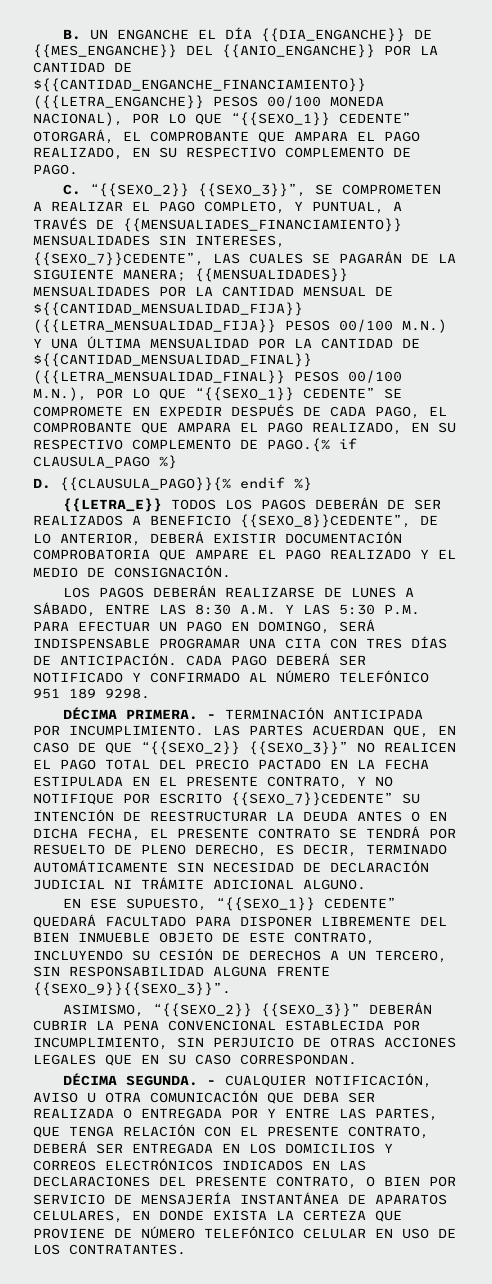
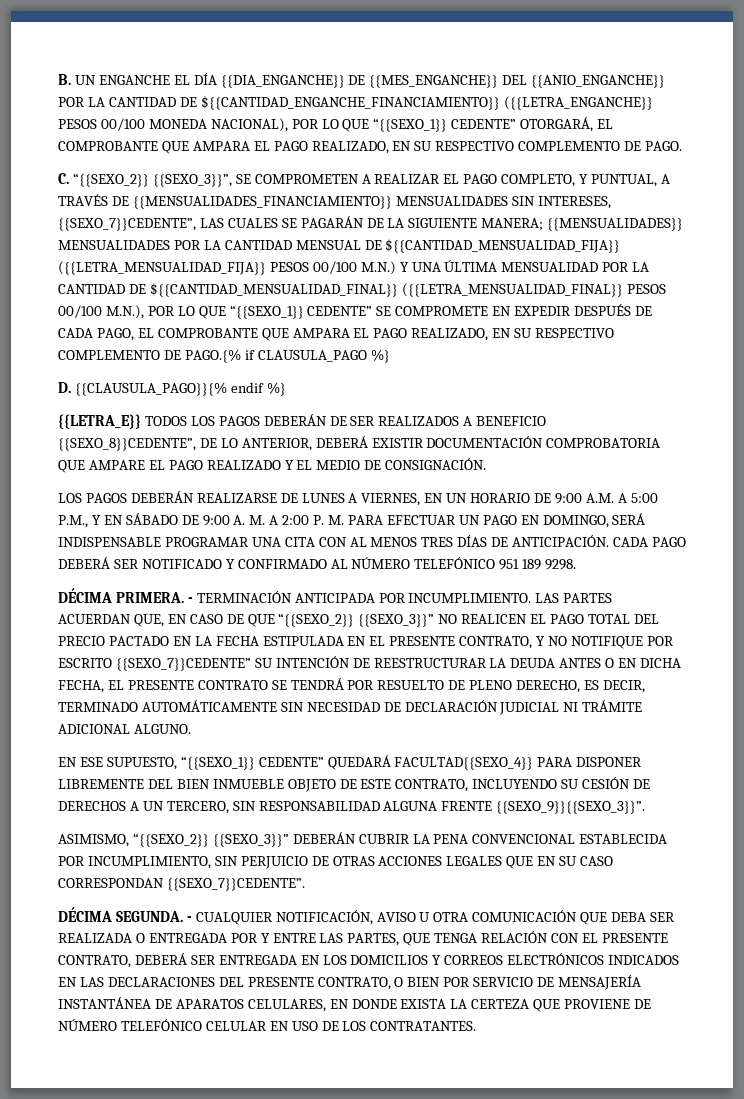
- C. “{{SEXO_2}} {{SEXO_3}}”, SE COMPROMETEN A REALIZAR EL PAGO COMPLETO, Y PUNTUAL, A TRAVÉS DE {{MENSUALIADES_FINANCIAMIENTO}} MENSUALIDADES SIN INTERESES, {{SEXO_7}}CEDENTE”, LAS CUALES SE PAGARÁN DE LA SIGUIENTE MANERA;
+ C. “{{SEXO_2}} {{SEXO_3}}”, SE COMPROMETEN A REALIZAR EL PAGO COMPLETO, Y PUNTUAL, A TRAVÉS DE {{MENSUALIDADES_FINANCIAMIENTO}} MENSUALIDADES SIN INTERESES, {{SEXO_7}}CEDENTE”, LAS CUALES SE PAGARÁN DE LA SIGUIENTE MANERA;
- LOS PAGOS DEBERÁN REALIZARSE DE LUNES A SÁBADO, ENTRE LAS 8:30 A.M. Y LAS 5:30 P.M. PARA EFECTUAR UN PAGO EN DOMINGO, SERÁ INDISPENSABLE PROGRAMAR UNA CITA CON TRES DÍAS DE ANTICIPACIÓN.
+ LOS PAGOS DEBERÁN REALIZARSE DE LUNES A VIERNES, EN UN HORARIO DE 9:00 A.M. A 5:00 P.M., Y EN SÁBADO DE 9:00 A. M. A 2:00 P. M. PARA EFECTUAR UN PAGO EN DOMINGO, SERÁ INDISPENSABLE PROGRAMAR UNA CITA CON AL MENOS TRES DÍAS DE ANTICIPACIÓN.
- EN ESE SUPUESTO, “{{SEXO_1}} CEDENTE” QUEDARÁ FACULTADO PARA DISPONER LIBREMENTE DEL BIEN INMUEBLE OBJETO DE ESTE CONTRATO, INCLUYENDO SU CESIÓN DE DERECHOS A UN TERCERO, SIN RESPONSABILIDAD ALGUNA FRENTE {{SEXO_9}}{{SEXO_3}}”.
+ EN ESE SUPUESTO, “{{SEXO_1}} CEDENTE” QUEDARÁ FACULTAD{{SEXO_4}} PARA DISPONER LIBREMENTE DEL BIEN INMUEBLE OBJETO DE ESTE CONTRATO, INCLUYENDO SU CESIÓN DE DERECHOS A UN TERCERO, SIN RESPONSABILIDAD ALGUNA FRENTE {{SEXO_9}}{{SEXO_3}}”.
- ASIMISMO, “{{SEXO_2}} {{SEXO_3}}” DEBERÁN CUBRIR LA PENA CONVENCIONAL ESTABLECIDA POR INCUMPLIMIENTO, SIN PERJUICIO DE OTRAS ACCIONES LEGALES QUE EN SU CASO CORRESPONDAN.
+ ASIMISMO, “{{SEXO_2}} {{SEXO_3}}” DEBERÁN CUBRIR LA PENA CONVENCIONAL ESTABLECIDA POR INCUMPLIMIENTO, SIN PERJUICIO DE OTRAS ACCIONES LEGALES QUE EN SU CASO CORRESPONDAN {{SEXO_7}}CEDENTE”.

